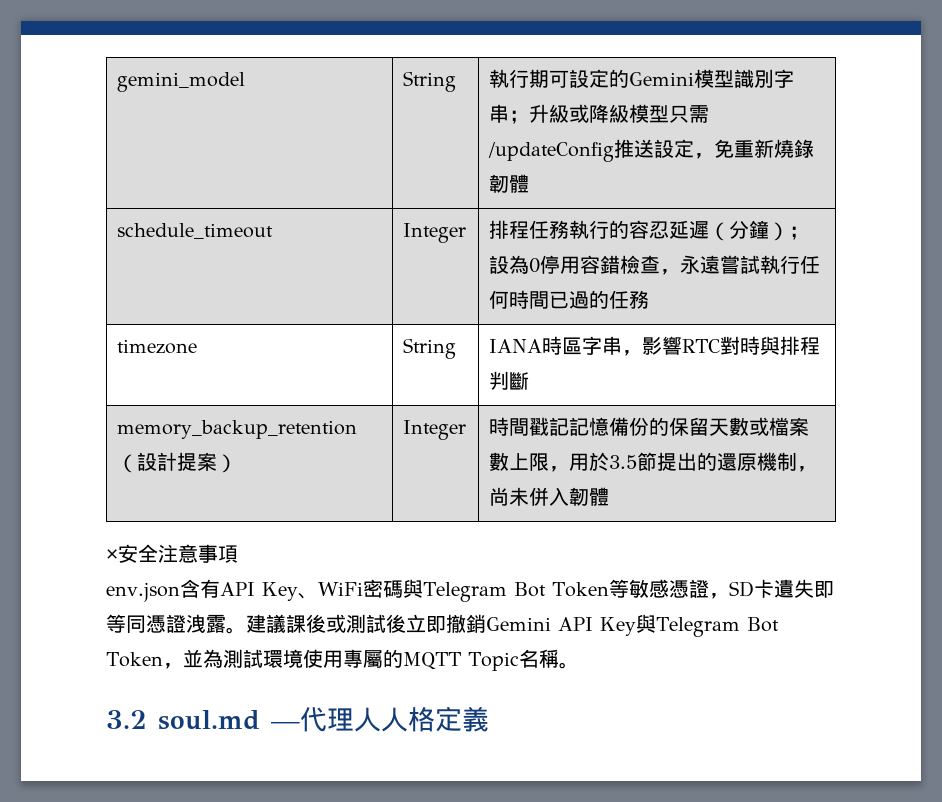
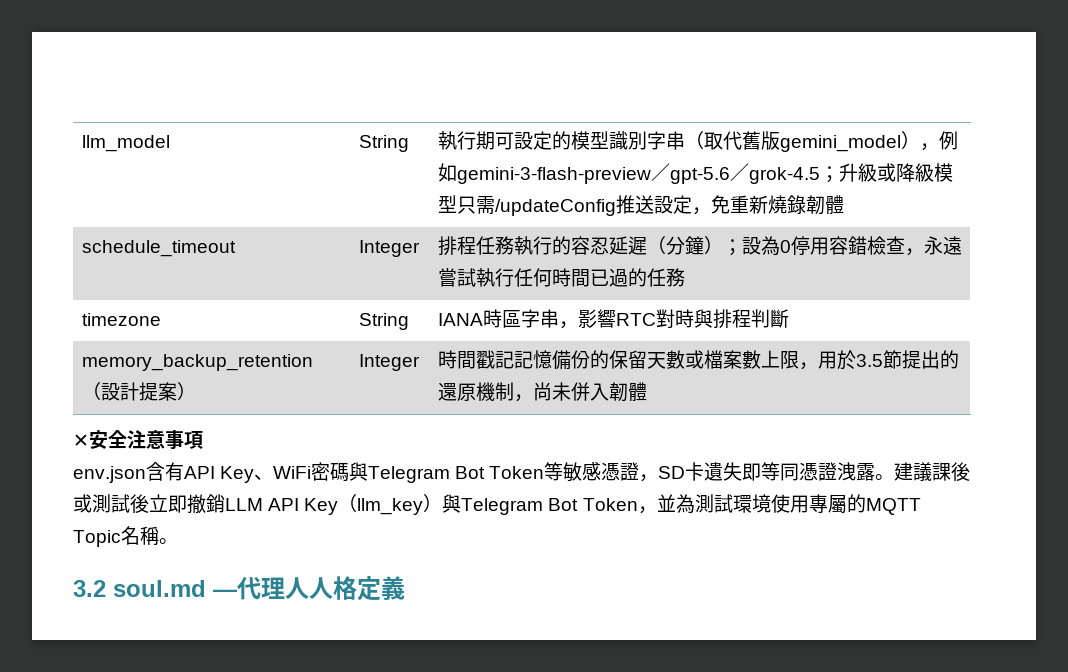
- gemini_model | String | 執行期可設定的Gemini模型識別字串；升級或降級模型只需/updateConfig推送設定，免重新燒錄韌體
+ llm_model | String | 執行期可設定的模型識別字串（取代舊版gemini_model），例如gemini-3-flash-preview／gpt-5.6／grok-4.5；升級或降級模型只需/updateConfig推送設定，免重新燒錄韌體
- 建議課後或測試後立即撤銷Gemini API Key與Telegram Bot Token，並為測試環境使用專屬的MQTT Topic名稱。
+ 建議課後或測試後立即撤銷LLM API Key（llm_key）與Telegram Bot Token，並為測試環境使用專屬的MQTT Topic名稱。

